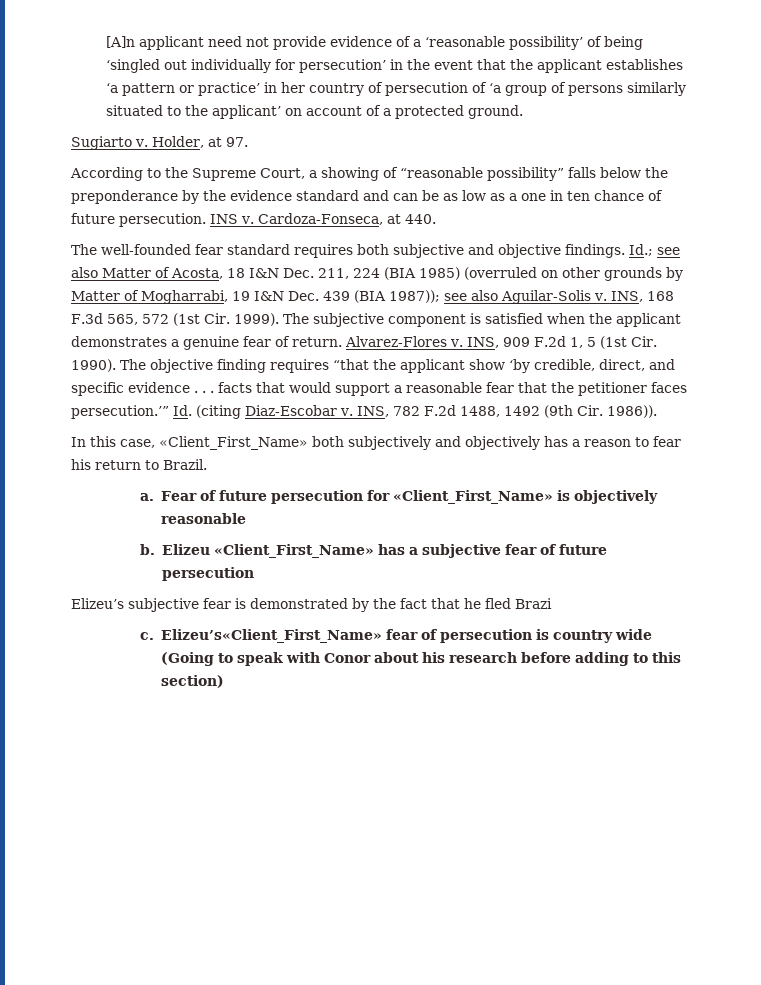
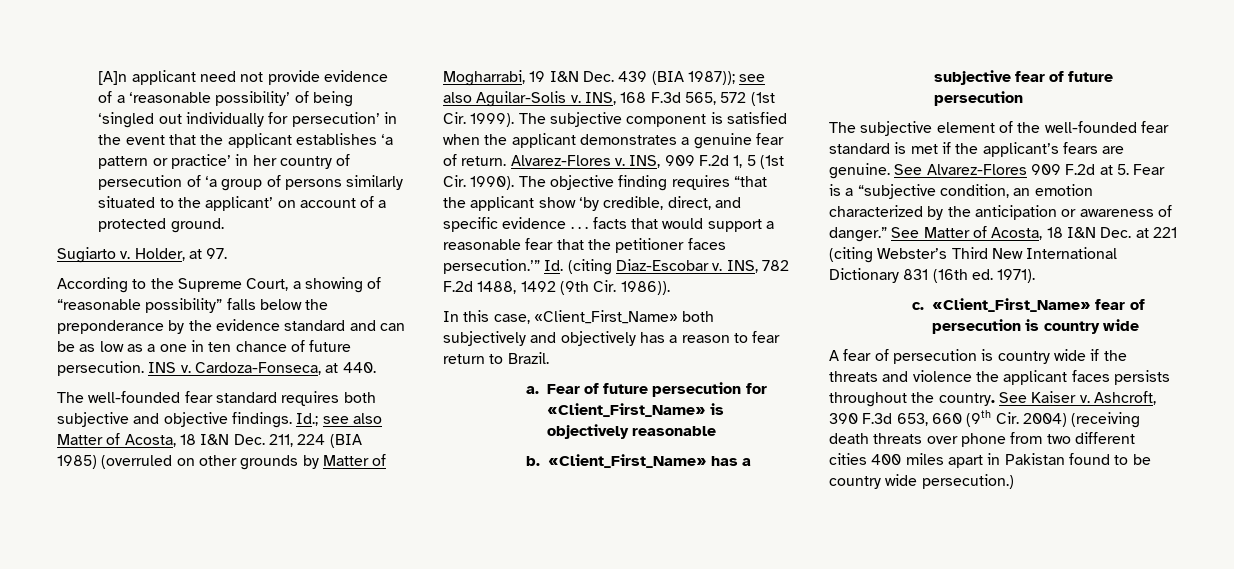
- In this case, «Client_First_Name» both subjectively and objectively has a reason to fear his return to Brazil.
+ In this case, «Client_First_Name» both subjectively and objectively has a reason to fear return to Brazil.
- Elizeu «Client_First_Name» has a subjective fear of future persecution
+ «Client_First_Name» has a subjective fear of future persecution
- Elizeu’s subjective fear is demonstrated by the fact that he fled Brazi
+ The subjective element of the well-founded fear standard is met if the applicant’s fears are genuine. See Alvarez-Flores 909 F.2d at 5. Fear is a “subjective condition, an emotion characterized by the anticipation or awareness of danger.” See Matter of Acosta, 18 I&N Dec. at 221 (citing Webster’s Third New International Dictionary 831 (16th ed. 1971).
- Elizeu’s«Client_First_Name» fear of persecution is country wide (Going to speak with Conor about his research before adding to this section)
+ «Client_First_Name» fear of persecution is country wide
+ A fear of persecution is country wide if the threats and violence the applicant faces persists throughout the country. See Kaiser v. Ashcroft, 390 F.3d 653, 660 (9th Cir. 2004) (receiving death threats over phone from two different cities 400 miles apart in Pakistan found to be country wide persecution.)

